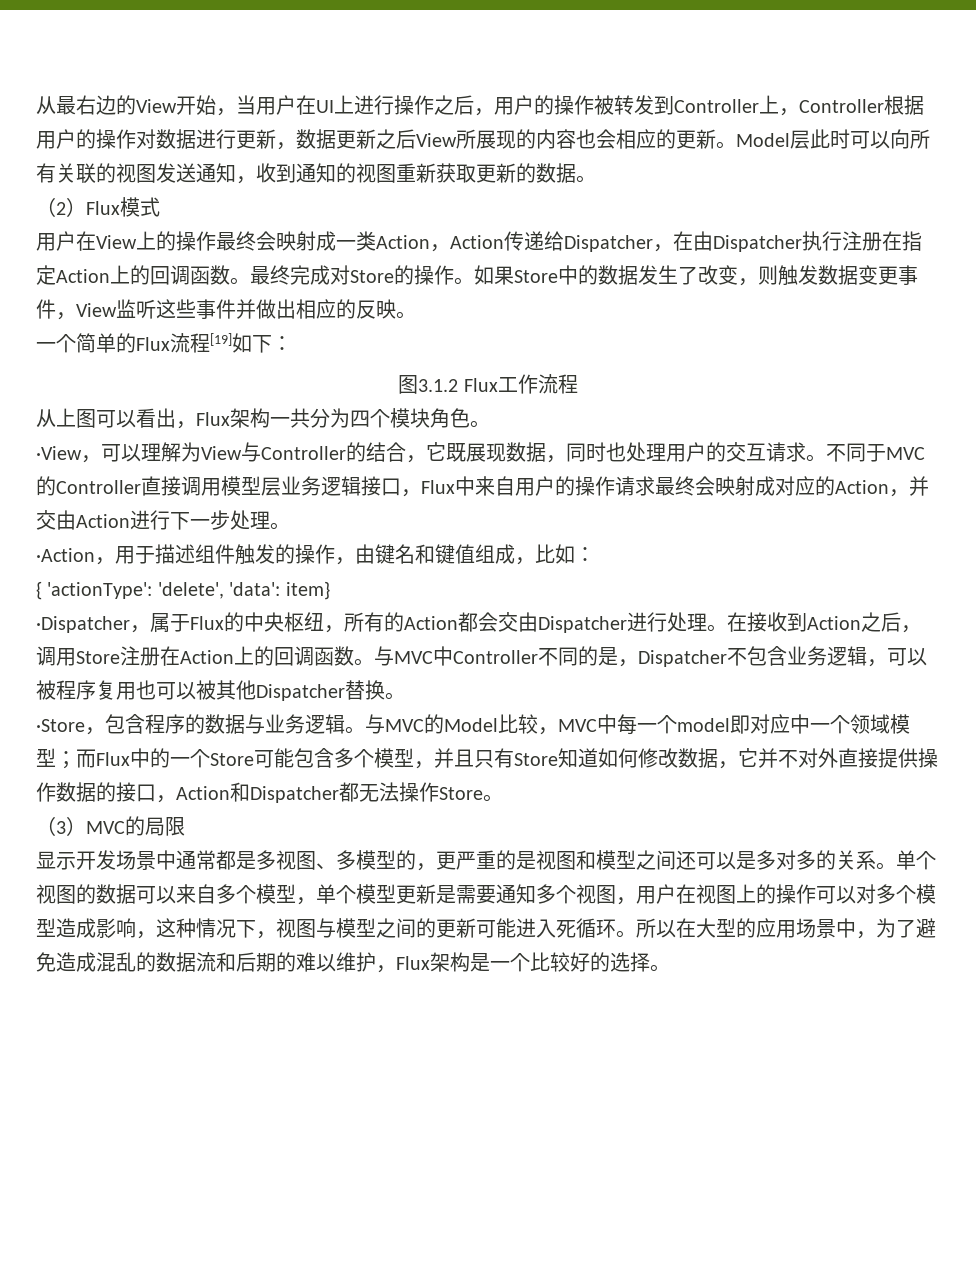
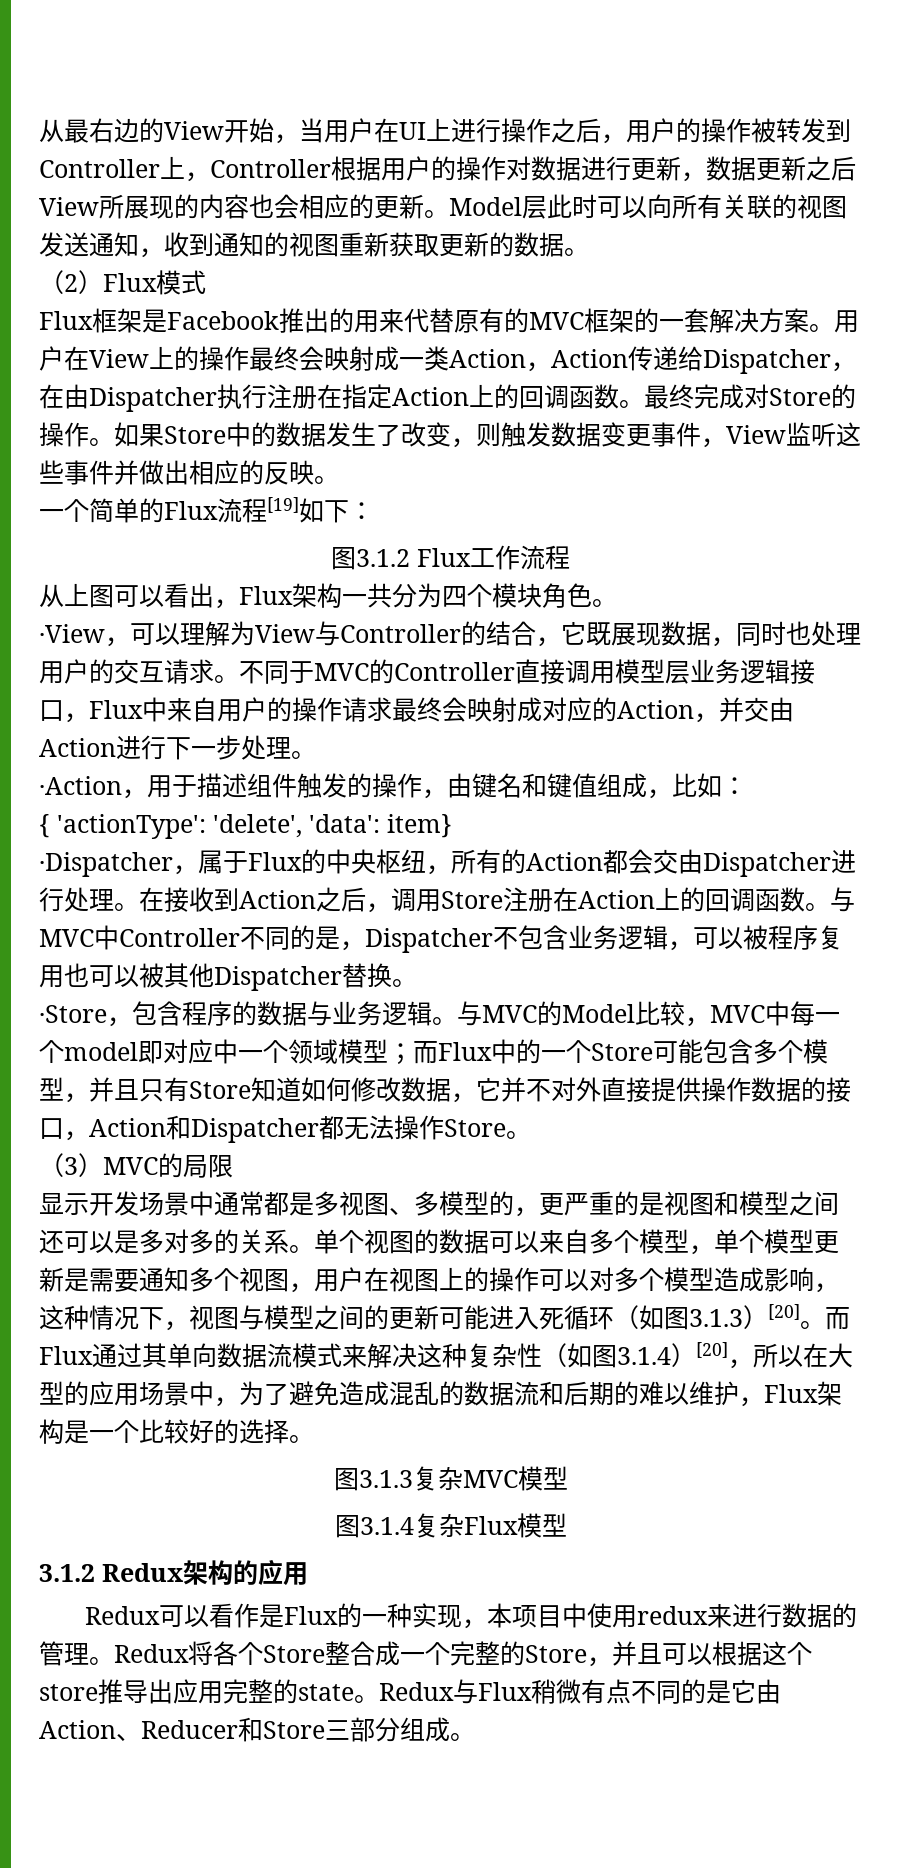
+ Flux框架是Facebook推出的用来代替原有的MVC框架的一套解决方案。
- 单个视图的数据可以来自多个模型，单个模型更新是需要通知多个视图，用户在视图上的操作可以对多个模型造成影响，这种情况下，视图与模型之间的更新可能进入死循环。所以在大型的应用场景中，为了避免造成混乱的数据流和后期的难以维护，Flux架构是一个比较好的选择。
+ 单个视图的数据可以来自多个模型，单个模型更新是需要通知多个视图，用户在视图上的操作可以对多个模型造成影响，这种情况下，视图与模型之间的更新可能进入死循环（如图3.1.3）[20]。而Flux通过其单向数据流模式来解决这种复杂性（如图3.1.4）[20]，所以在大型的应用场景中，为了避免造成混乱的数据流和后期的难以维护，Flux架构是一个比较好的选择。
+ 图3.1.3复杂MVC模型
+ 图3.1.4复杂Flux模型
+ 3.1.2 Redux架构的应用
+ Redux可以看作是Flux的一种实现，本项目中使用redux来进行数据的管理。Redux将各个Store整合成一个完整的Store，并且可以根据这个store推导出应用完整的state。Redux与Flux稍微有点不同的是它由Action、Reducer和Store三部分组成。

